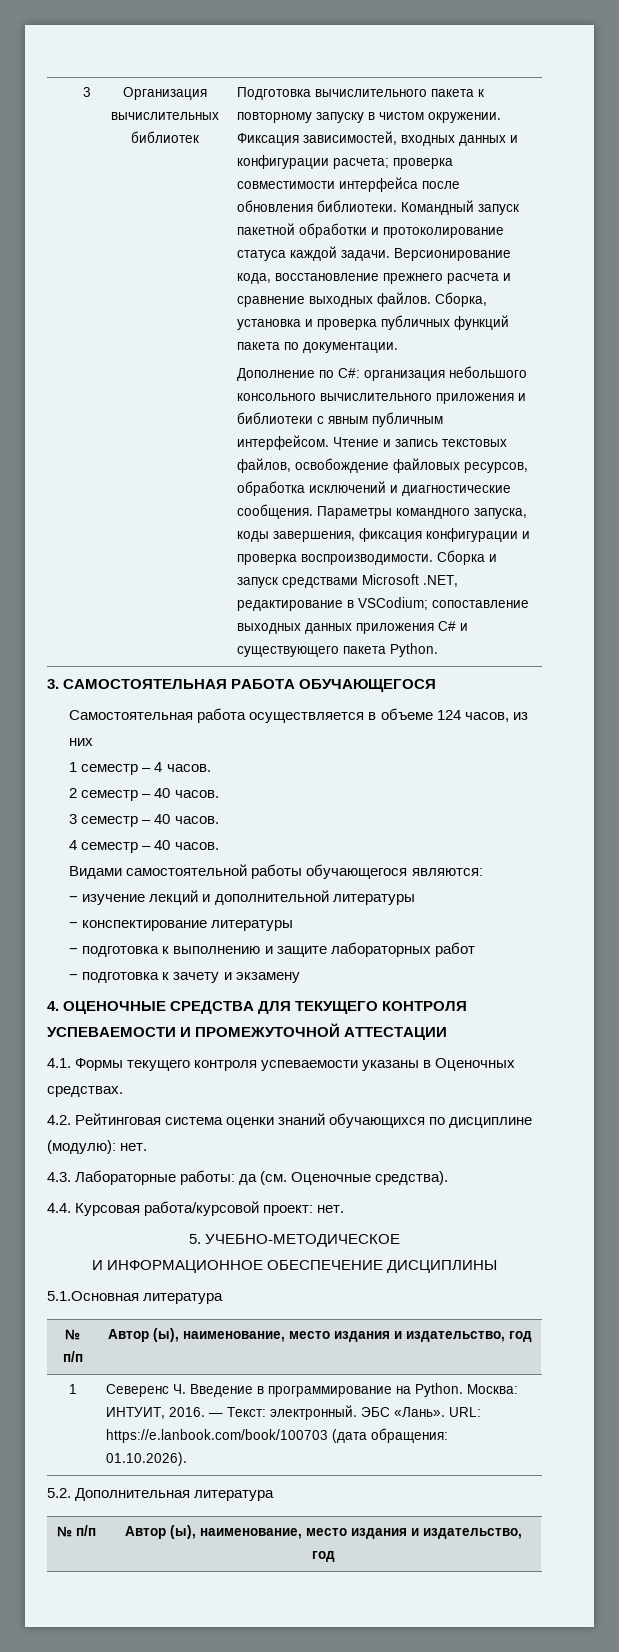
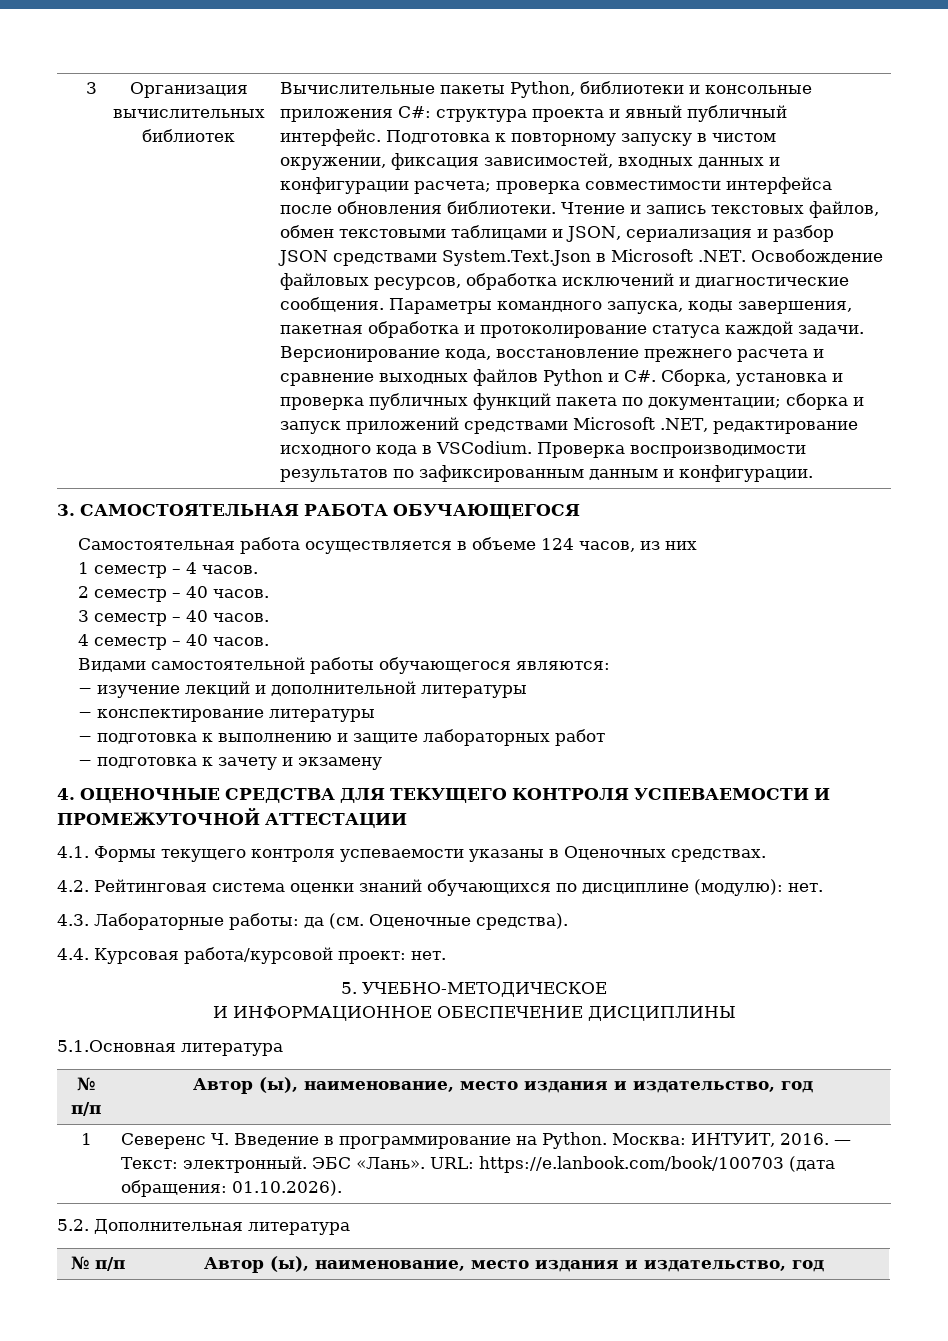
- Подготовка вычислительного пакета к повторному запуску в чистом окружении. Фиксация зависимостей, входных данных и конфигурации расчета; проверка совместимости интерфейса после обновления библиотеки.
+ Вычислительные пакеты Python, библиотеки и консольные приложения C#: структура проекта и явный публичный интерфейс. Подготовка к повторному запуску в чистом окружении, фиксация зависимостей, входных данных и конфигурации расчета; проверка совместимости интерфейса после обновления библиотеки.
- Командный запуск пакетной обработки и протоколирование статуса каждой задачи.
+ Чтение и запись текстовых файлов, обмен текстовыми таблицами и JSON, сериализация и разбор JSON средствами System.Text.Json в Microsoft .NET. Освобождение файловых ресурсов, обработка исключений и диагностические сообщения. Параметры командного запуска, коды завершения, пакетная обработка и протоколирование статуса каждой задачи.
- Версионирование кода, восстановление прежнего расчета и сравнение выходных файлов. Сборка, установка и проверка публичных функций пакета по документации.
- Дополнение по C#: организация небольшого консольного вычислительного приложения и библиотеки с явным публичным интерфейсом. Чтение и запись текстовых файлов, освобождение файловых ресурсов, обработка исключений и диагностические сообщения. Параметры командного запуска, коды завершения, фиксация конфигурации и проверка воспроизводимости. Сборка и запуск средствами Microsoft .NET, редактирование в VSCodium; сопоставление выходных данных приложения C# и существующего пакета Python.
+ Версионирование кода, восстановление прежнего расчета и сравнение выходных файлов Python и C#. Сборка, установка и проверка публичных функций пакета по документации; сборка и запуск приложений средствами Microsoft .NET, редактирование исходного кода в VSCodium. Проверка воспроизводимости результатов по зафиксированным данным и конфигурации.

